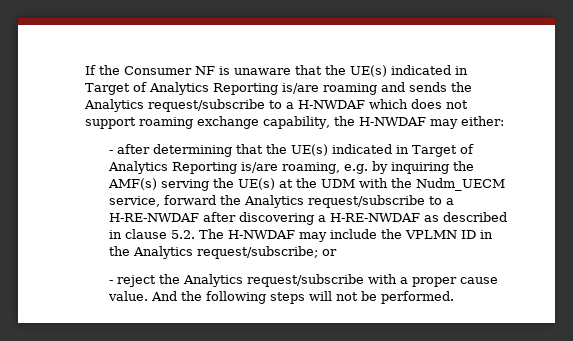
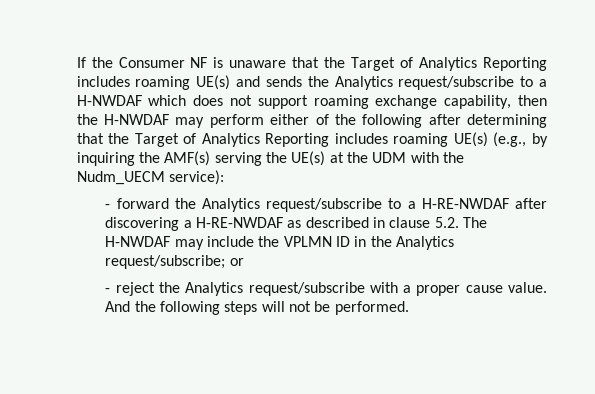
- If the Consumer NF is unaware that the UE(s) indicated in Target of Analytics Reporting is/are roaming and sends the Analytics request/subscribe to a H-NWDAF which does not support roaming exchange capability, the H-NWDAF may either:
- - after determining that the UE(s) indicated in Target of Analytics Reporting is/are roaming, e.g. by inquiring the AMF(s) serving the UE(s) at the UDM with the Nudm_UECM service, forward the Analytics request/subscribe to a H-RE-NWDAF after discovering a H-RE-NWDAF as described in clause 5.2. The H-NWDAF may include the VPLMN ID in the Analytics request/subscribe;
+ If the Consumer NF is unaware that the Target of Analytics Reporting includes roaming UE(s) and sends the Analytics request/subscribe to a H-NWDAF which does not support roaming exchange capability, then the H-NWDAF may perform either of the following after determining that the Target of Analytics Reporting includes roaming UE(s) (e.g., by inquiring the AMF(s) serving the UE(s) at the UDM with the Nudm_UECM service):
+ - forward the Analytics request/subscribe to a H-RE-NWDAF after discovering a H-RE-NWDAF as described in clause 5.2. The H-NWDAF may include the VPLMN ID in the Analytics request/subscribe;

